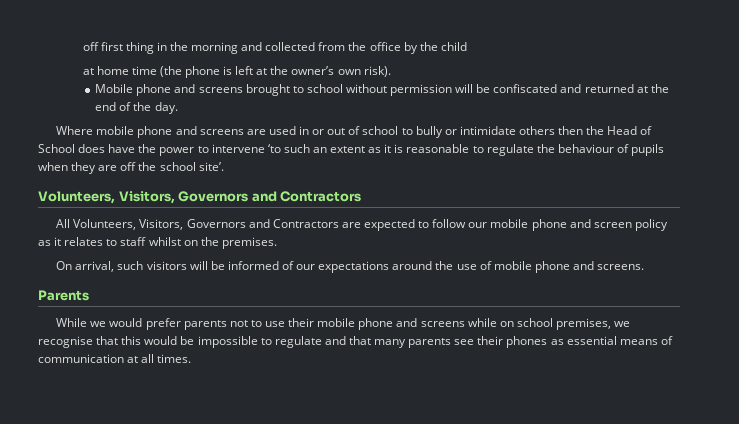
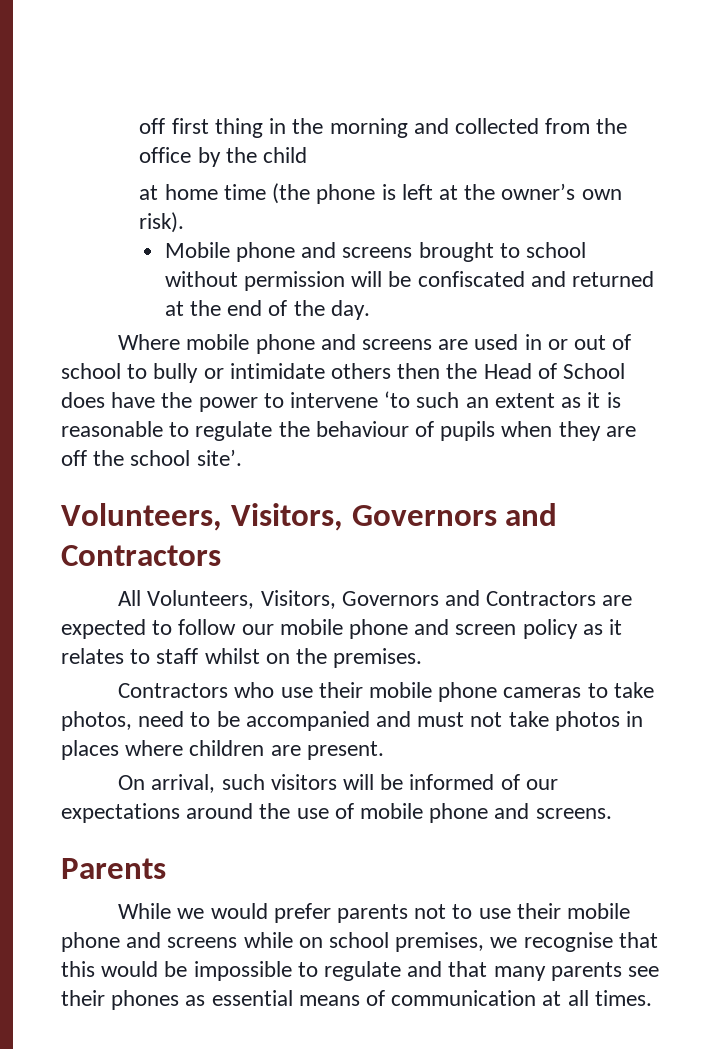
+ Contractors who use their mobile phone cameras to take photos, need to be accompanied and must not take photos in places where children are present.

